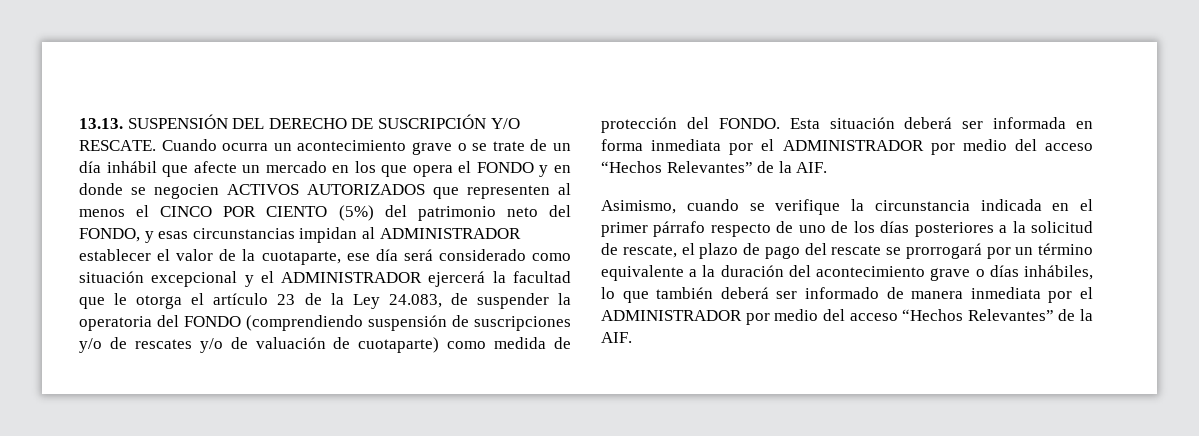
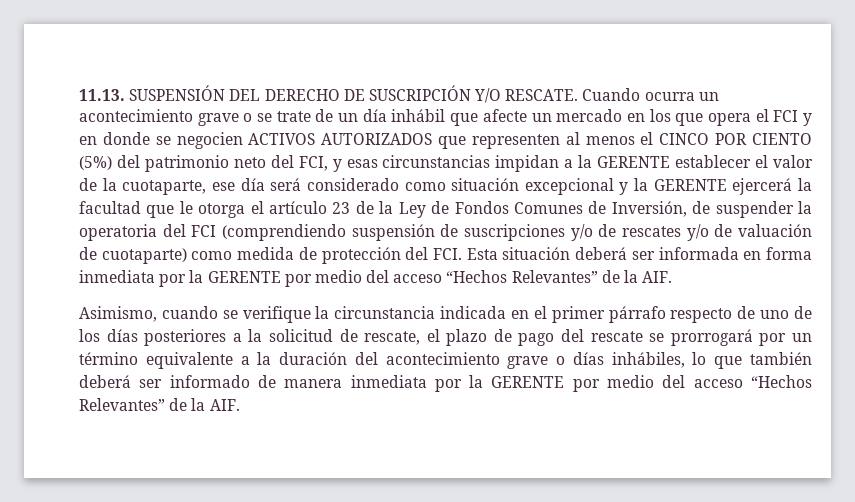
- 13.13. SUSPENSIÓN DEL DERECHO DE SUSCRIPCIÓN Y/O RESCATE.
+ 11.13. SUSPENSIÓN DEL DERECHO DE SUSCRIPCIÓN Y/O RESCATE.
- Cuando ocurra un acontecimiento grave o se trate de un día inhábil que afecte un mercado en los que opera el FONDO y en donde se negocien ACTIVOS AUTORIZADOS que representen al menos el CINCO POR CIENTO (5%) del patrimonio neto del FONDO, y esas circunstancias impidan al ADMINISTRADOR establecer el valor de la cuotaparte, ese día será considerado como situación excepcional y el ADMINISTRADOR ejercerá la facultad que le otorga el artículo 23 de la Ley 24.083, de suspender la operatoria del FONDO (comprendiendo suspensión de suscripciones y/o de rescates y/o de valuación de cuotaparte) como medida de protección del FONDO. Esta situación deberá ser informada en forma inmediata por el ADMINISTRADOR por medio del acceso “Hechos Relevantes” de la AIF.
+ Cuando ocurra un acontecimiento grave o se trate de un día inhábil que afecte un mercado en los que opera el FCI y en donde se negocien ACTIVOS AUTORIZADOS que representen al menos el CINCO POR CIENTO (5%) del patrimonio neto del FCI, y esas circunstancias impidan a la GERENTE establecer el valor de la cuotaparte, ese día será considerado como situación excepcional y la GERENTE ejercerá la facultad que le otorga el artículo 23 de la Ley de Fondos Comunes de Inversión, de suspender la operatoria del FCI (comprendiendo suspensión de suscripciones y/o de rescates y/o de valuación de cuotaparte) como medida de protección del FCI. Esta situación deberá ser informada en forma inmediata por la GERENTE por medio del acceso “Hechos Relevantes” de la AIF.
- Asimismo, cuando se verifique la circunstancia indicada en el primer párrafo respecto de uno de los días posteriores a la solicitud de rescate, el plazo de pago del rescate se prorrogará por un término equivalente a la duración del acontecimiento grave o días inhábiles, lo que también deberá ser informado de manera inmediata por el ADMINISTRADOR por medio del acceso “Hechos Relevantes” de la AIF.
+ Asimismo, cuando se verifique la circunstancia indicada en el primer párrafo respecto de uno de los días posteriores a la solicitud de rescate, el plazo de pago del rescate se prorrogará por un término equivalente a la duración del acontecimiento grave o días inhábiles, lo que también deberá ser informado de manera inmediata por la GERENTE por medio del acceso “Hechos Relevantes” de la AIF.

